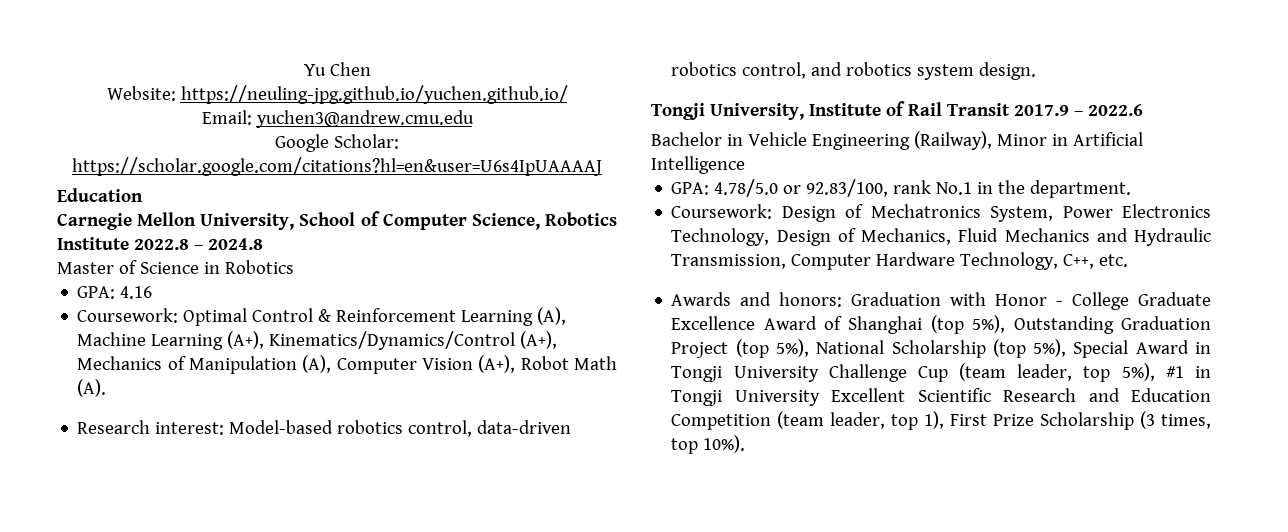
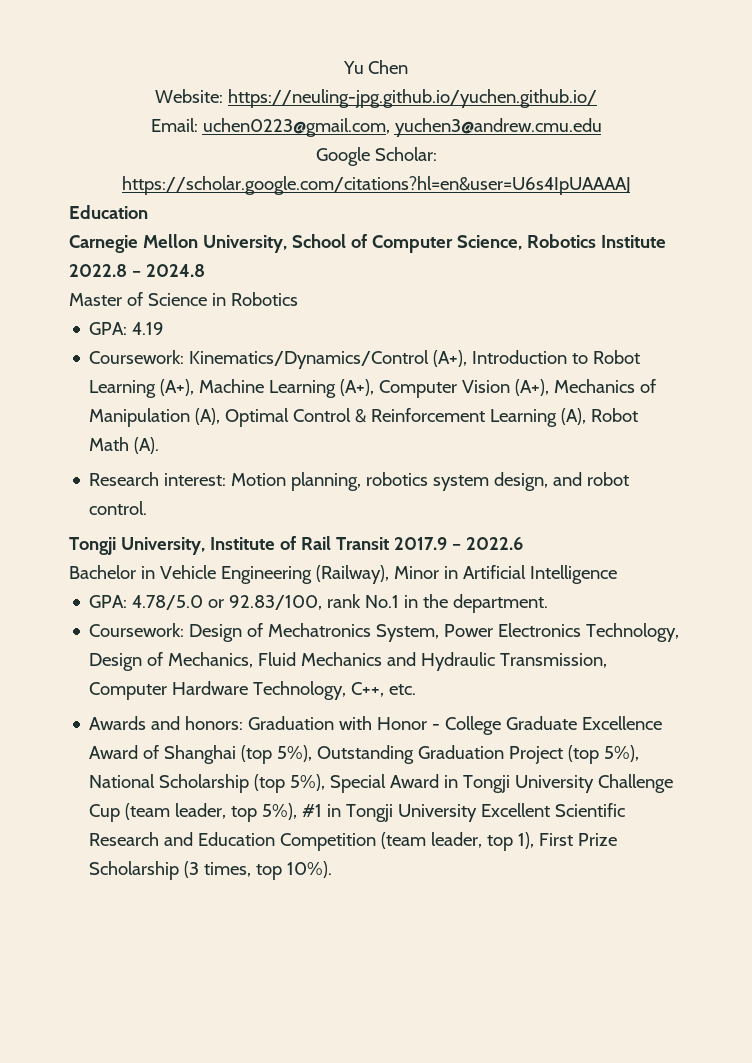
- Email: yuchen3@andrew.cmu.edu
+ Email: uchen0223@gmail.com, yuchen3@andrew.cmu.edu
- GPA: 4.16
- Coursework: Optimal Control & Reinforcement Learning (A), Machine Learning (A+), Kinematics/Dynamics/Control (A+), Mechanics of Manipulation (A), Computer Vision (A+), Robot Math (A).
+ GPA: 4.19
+ Coursework: Kinematics/Dynamics/Control (A+), Introduction to Robot Learning (A+), Machine Learning (A+), Computer Vision (A+), Mechanics of Manipulation (A), Optimal Control & Reinforcement Learning (A), Robot Math (A).
- Research interest: Model-based robotics control, data-driven robotics control, and robotics system design.
+ Research interest: Motion planning, robotics system design, and robot control.

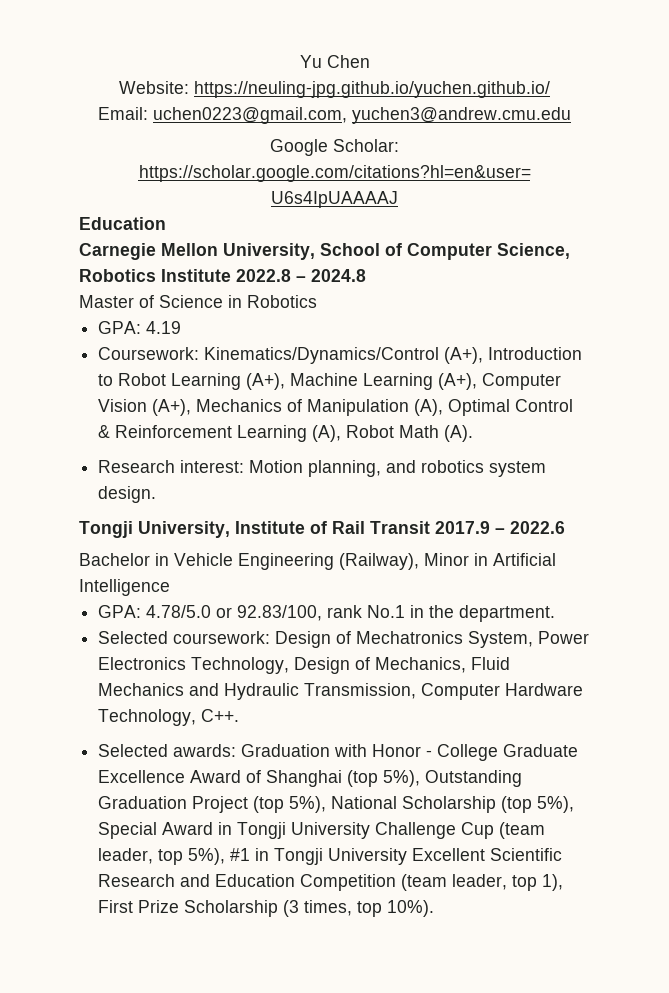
- Research interest: Motion planning, robotics system design, and robot control.
+ Research interest: Motion planning, and robotics system design.
  4.78/5.0 or 92.83/100, rank No.1 in the department.
- Coursework:
+ Selected coursework:
- Design of Mechatronics System, Power Electronics Technology, Design of Mechanics, Fluid Mechanics and Hydraulic Transmission, Computer Hardware Technology, C++, etc.
- Awards and honors:
+ Design of Mechatronics System, Power Electronics Technology, Design of Mechanics, Fluid Mechanics and Hydraulic Transmission, Computer Hardware Technology, C++.
+ Selected awards:

